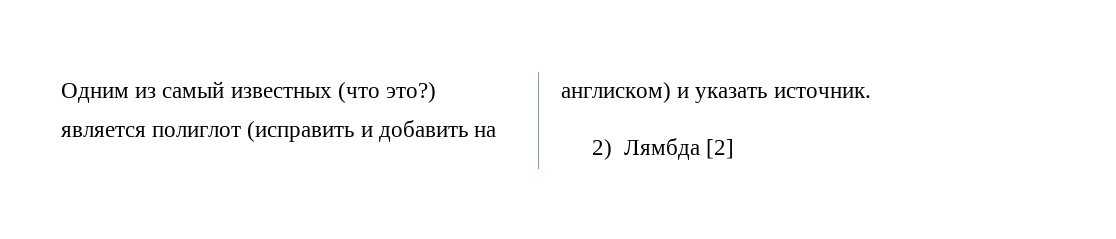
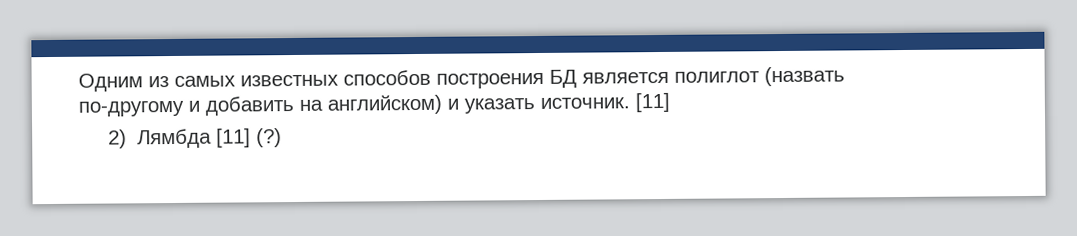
- Одним из самый известных (что это?) является полиглот (исправить и добавить на англиском) и указать источник.
+ Одним из самых известных способов построения БД является полиглот (назвать по-другому и добавить на английском) и указать источник. [11]
- 2) Лямбда [2]
+ 2) Лямбда [11] (?)

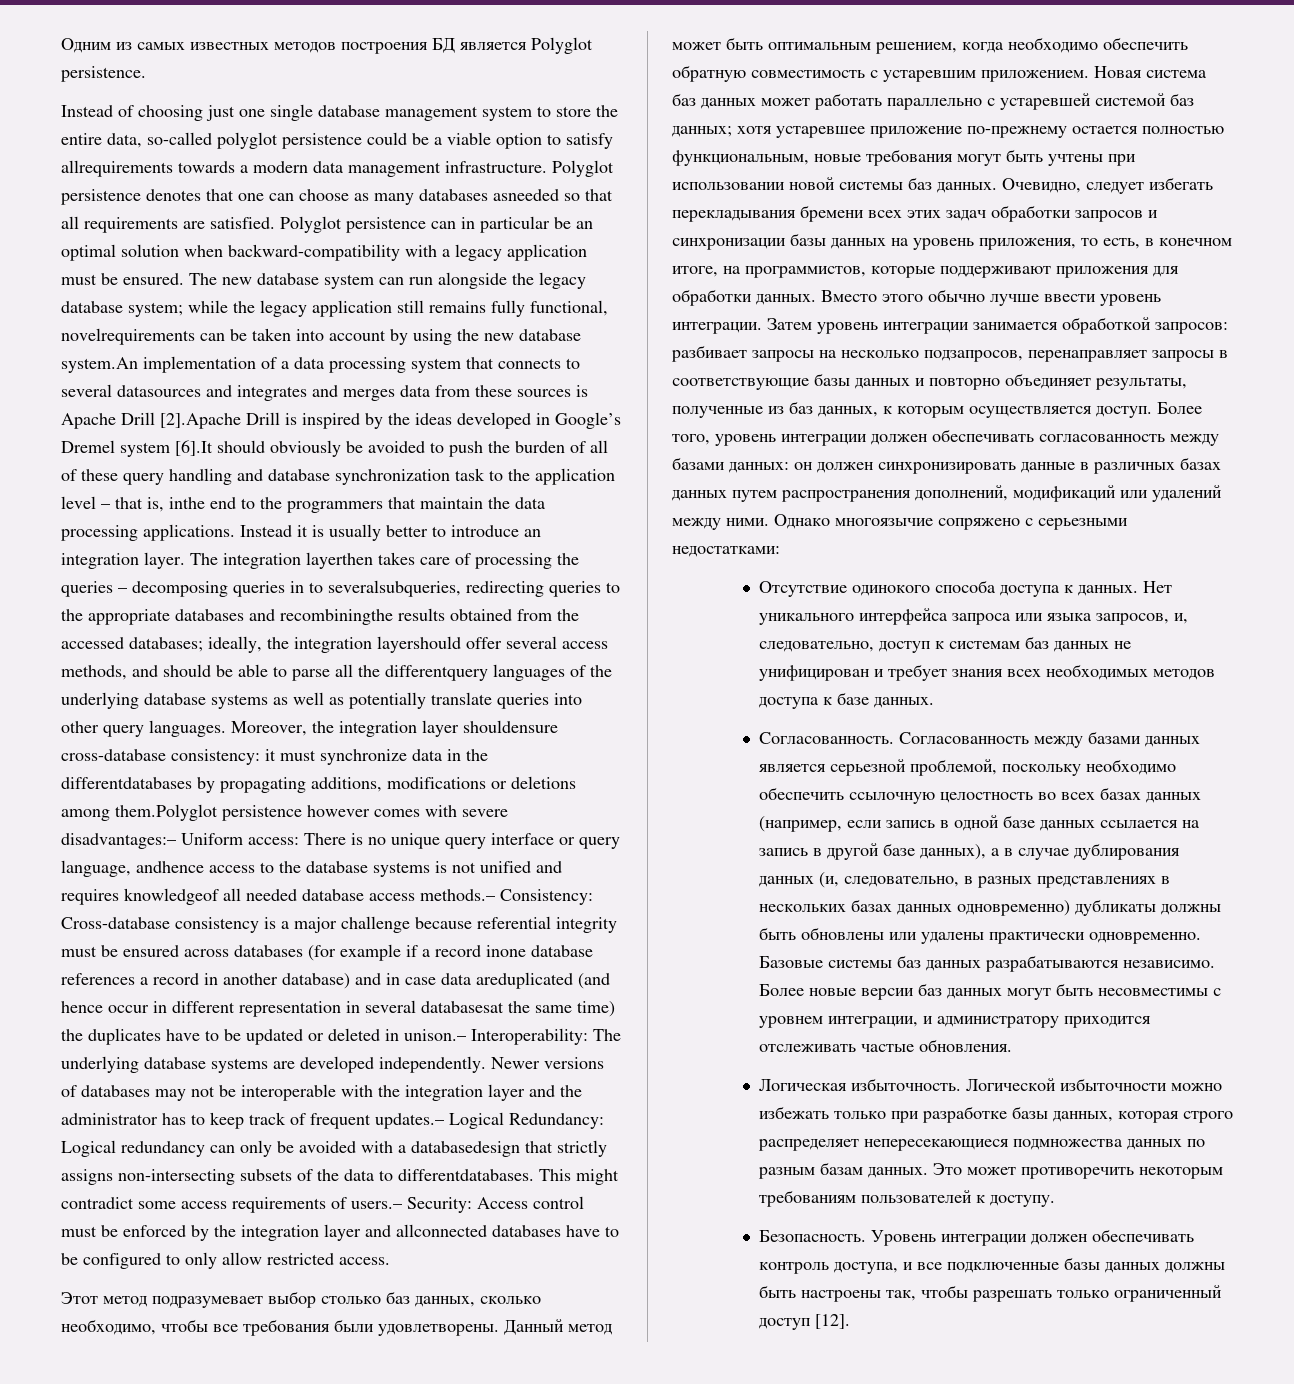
- Одним из самых известных способов построения БД является полиглот (назвать по-другому и добавить на английском) и указать источник. [11]
- 2) Лямбда [11] (?)
+ Одним из самых известных методов построения БД является Polyglot persistence.
+ Instead of choosing just one single database management system to store the entire data, so-called polyglot persistence could be a viable option to satisfy allrequirements towards a modern data management infrastructure. Polyglot persistence denotes that one can choose as many databases asneeded so that all requirements are satisfied. Polyglot persistence can in particular be an optimal solution when backward-compatibility with a legacy application must be ensured. The new database system can run alongside the legacy database system; while the legacy application still remains fully functional, novelrequirements can be taken into account by using the new database system.An implementation of a data processing system that connects to several datasources and integrates and merges data from these sources is Apache Drill [2].Apache Drill is inspired by the ideas developed in Google’s Dremel system [6].It should obviously be avoided to push the burden of all of these query handling and database synchronization task to the application level – that is, inthe end to the programmers that maintain the data processing applications. Instead it is usually better to introduce an integration layer. The integration layerthen takes care of processing the queries – decomposing queries in to severalsubqueries, redirecting queries to the appropriate databases and recombiningthe results obtained from the accessed databases; ideally, the integration layershould offer several access methods, and should be able to parse all the differentquery languages of the underlying database systems as well as potentially translate queries into other query languages. Moreover, the integration layer shouldensure cross-database consistency: it must synchronize data in the differentdatabases by propagating additions, modifications or deletions among them.Polyglot persistence however comes with severe disadvantages:– Uniform access: There is no unique query interface or query language, andhence access to the database systems is not unified and requires knowledgeof all needed database access methods.– Consistency: Cross-database consistency is a major challenge because referential integrity must be ensured across databases (for example if a record inone database references a record in another database) and in case data areduplicated (and hence occur in different representation in several databasesat the same time) the duplicates have to be updated or deleted in unison.– Interoperability: The underlying database systems are developed independently. Newer versions of databases may not be interoperable with the integration layer and the administrator has to keep track of frequent updates.– Logical Redundancy: Logical redundancy can only be avoided with a databasedesign that strictly assigns non-intersecting subsets of the data to differentdatabases. This might contradict some access requirements of users.– Security: Access control must be enforced by the integration layer and allconnected databases have to be configured to only allow restricted access.
+ Этот метод подразумевает выбор столько баз данных, сколько необходимо, чтобы все требования были удовлетворены. Данный метод может быть оптимальным решением, когда необходимо обеспечить обратную совместимость с устаревшим приложением. Новая система баз данных может работать параллельно с устаревшей системой баз данных; хотя устаревшее приложение по-прежнему остается полностью функциональным, новые требования могут быть учтены при использовании новой системы баз данных. Очевидно, следует избегать перекладывания бремени всех этих задач обработки запросов и синхронизации базы данных на уровень приложения, то есть, в конечном итоге, на программистов, которые поддерживают приложения для обработки данных. Вместо этого обычно лучше ввести уровень интеграции. Затем уровень интеграции занимается обработкой запросов: разбивает запросы на несколько подзапросов, перенаправляет запросы в соответствующие базы данных и повторно объединяет результаты, полученные из баз данных, к которым осуществляется доступ. Более того, уровень интеграции должен обеспечивать согласованность между базами данных: он должен синхронизировать данные в различных базах данных путем распространения дополнений, модификаций или удалений между ними. Однако многоязычие сопряжено с серьезными недостатками:
+ Отсутствие одинокого способа доступа к данных. Нет уникального интерфейса запроса или языка запросов, и, следовательно, доступ к системам баз данных не унифицирован и требует знания всех необходимых методов доступа к базе данных.
+ Согласованность. Согласованность между базами данных является серьезной проблемой, поскольку необходимо обеспечить ссылочную целостность во всех базах данных (например, если запись в одной базе данных ссылается на запись в другой базе данных), а в случае дублирования данных (и, следовательно, в разных представлениях в нескольких базах данных одновременно) дубликаты должны быть обновлены или удалены практически одновременно. Базовые системы баз данных разрабатываются независимо. Более новые версии баз данных могут быть несовместимы с уровнем интеграции, и администратору приходится отслеживать частые обновления.
+ Логическая избыточность. Логической избыточности можно избежать только при разработке базы данных, которая строго распределяет непересекающиеся подмножества данных по разным базам данных. Это может противоречить некоторым требованиям пользователей к доступу.
+ Безопасность. Уровень интеграции должен обеспечивать контроль доступа, и все подключенные базы данных должны быть настроены так, чтобы разрешать только ограниченный доступ [12].

